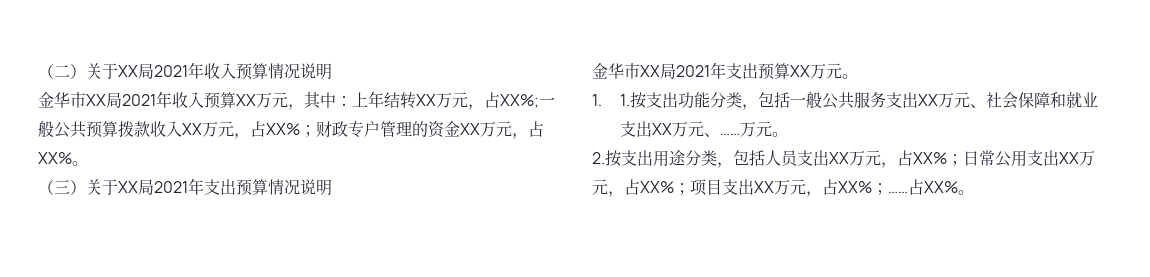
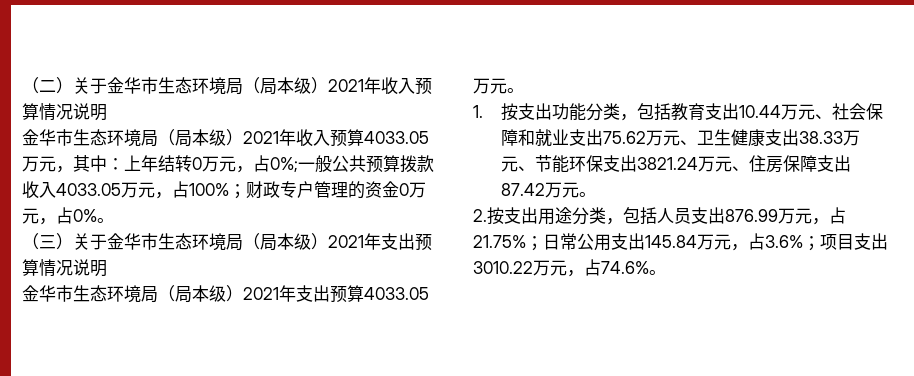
- （二）关于XX局2021年收入预算情况说明
+ （二）关于金华市生态环境局（局本级）2021年收入预算情况说明
- 金华市XX局2021年收入预算XX万元，其中：上年结转XX万元，占XX%;一般公共预算拨款收入XX万元，占XX%；财政专户管理的资金XX万元，占XX%。
+ 金华市生态环境局（局本级）2021年收入预算4033.05万元，其中：上年结转0万元，占0%;一般公共预算拨款收入4033.05万元，占100%；财政专户管理的资金0万元，占0%。
- （三）关于XX局2021年支出预算情况说明
+ （三）关于金华市生态环境局（局本级）2021年支出预算情况说明
- 金华市XX局2021年支出预算XX万元。
+ 金华市生态环境局（局本级）2021年支出预算4033.05万元。
- 1. 1.按支出功能分类，包括一般公共服务支出XX万元、社会保障和就业支出XX万元、……万元。
+ 1.按支出功能分类，包括教育支出10.44万元、社会保障和就业支出75.62万元、卫生健康支出38.33万元、节能环保支出3821.24万元、住房保障支出87.42万元。
- 2.按支出用途分类，包括人员支出XX万元，占XX%；日常公用支出XX万元，占XX%；项目支出XX万元，占XX%；……占XX%。
+ 2.按支出用途分类，包括人员支出876.99万元，占21.75%；日常公用支出145.84万元，占3.6%；项目支出3010.22万元，占74.6%。

